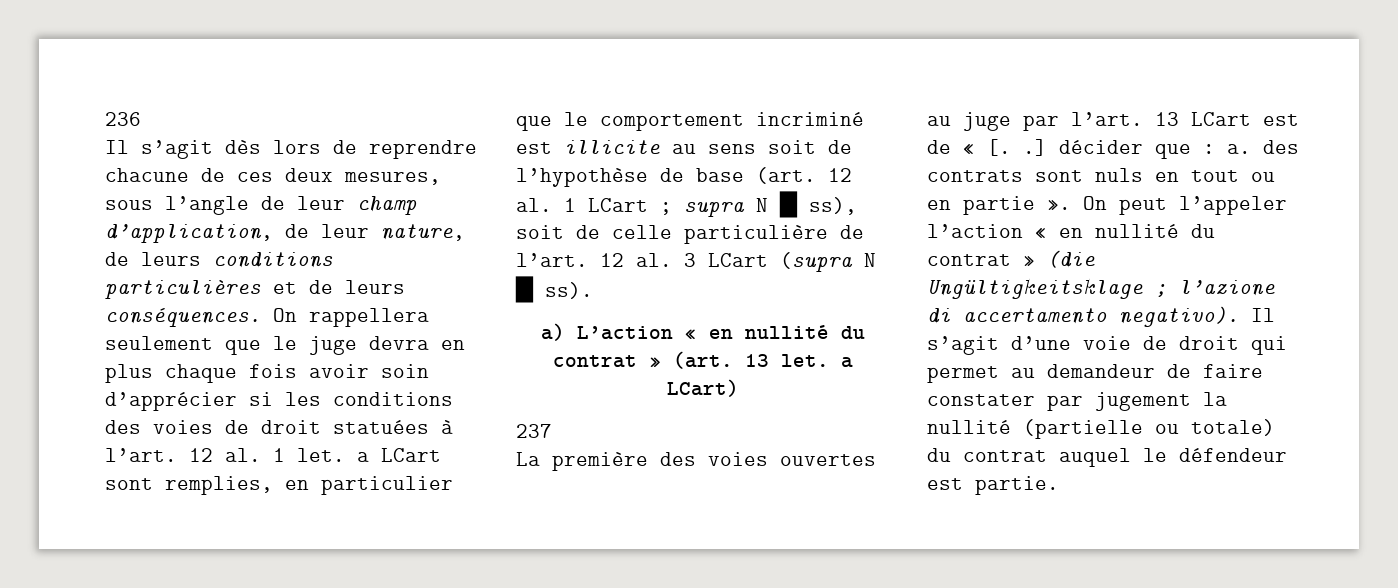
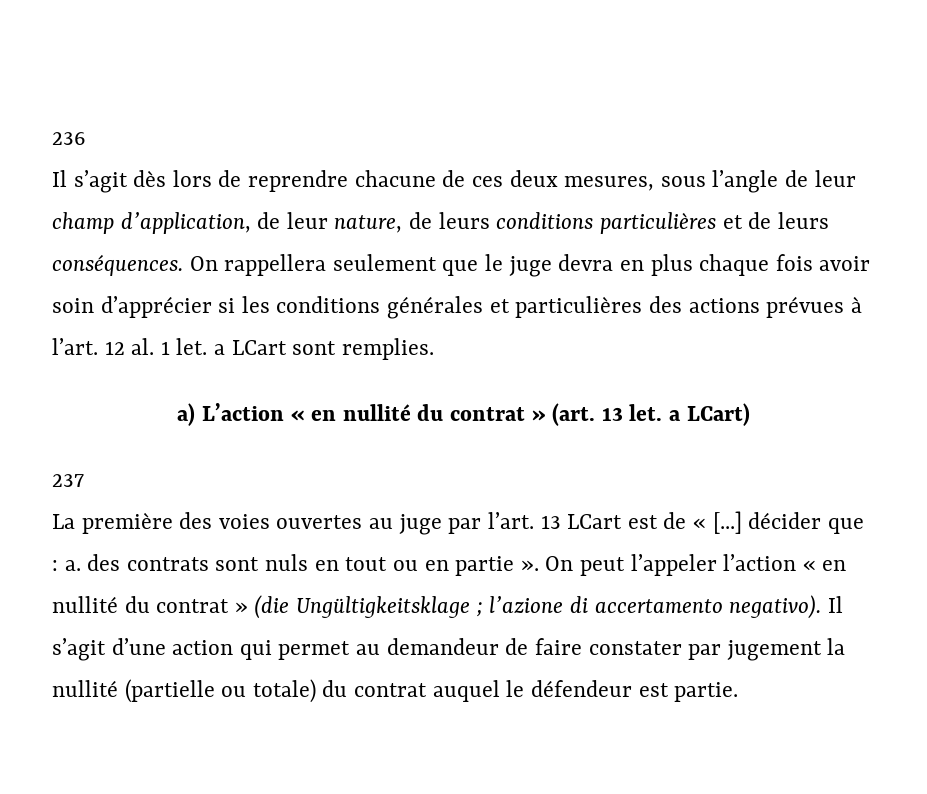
- On rappellera seulement que le juge devra en plus chaque fois avoir soin d’apprécier si les conditions des voies de droit statuées à l’art.
+ On rappellera seulement que le juge devra en plus chaque fois avoir soin d’apprécier si les conditions générales et particulières des actions prévues à l’art.
- 12 al. 1 let. a LCart sont remplies, en particulier que le comportement incriminé est illicite au sens soit de l’hypothèse de base (art. 12 al. 1 LCart ; supra N █ ss), soit de celle particulière de l’art. 12 al. 3 LCart (supra N █ ss).
+ 12 al. 1 let. a LCart sont remplies.
- 13 LCart est de « [. .] décider que : a. des contrats sont nuls en tout ou en partie ».
+ 13 LCart est de « [...] décider que : a. des contrats sont nuls en tout ou en partie ».
- Il s’agit d’une voie de droit qui permet au demandeur de faire constater par jugement la nullité (partielle ou totale) du contrat auquel le défendeur est partie.
+ Il s’agit d’une action qui permet au demandeur de faire constater par jugement la nullité (partielle ou totale) du contrat auquel le défendeur est partie.

